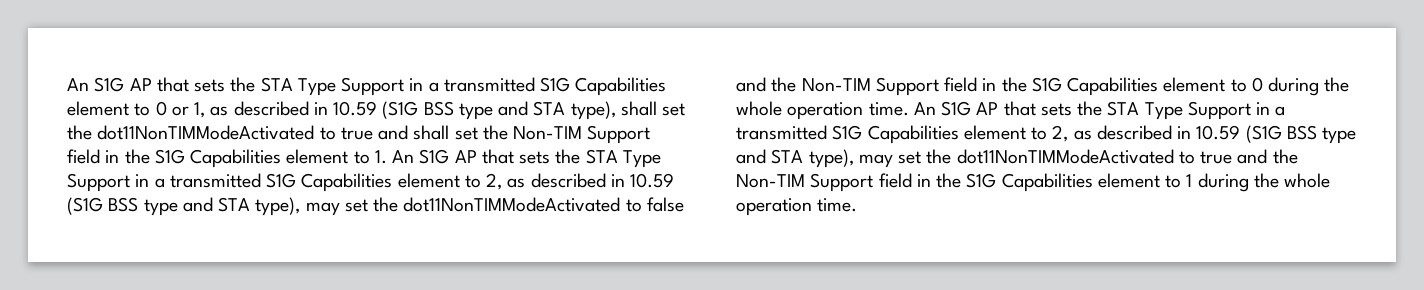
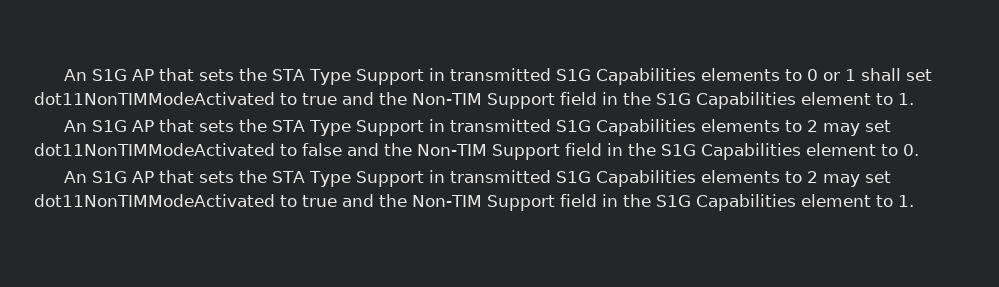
- An S1G AP that sets the STA Type Support in a transmitted S1G Capabilities element to 0 or 1, as described in 10.59 (S1G BSS type and STA type), shall set the dot11NonTIMModeActivated to true and shall set the Non-TIM Support field in the S1G Capabilities element to 1. An S1G AP that sets the STA Type Support in a transmitted S1G Capabilities element to 2, as described in 10.59 (S1G BSS type and STA type), may set the dot11NonTIMModeActivated to false and the Non-TIM Support field in the S1G Capabilities element to 0 during the whole operation time. An S1G AP that sets the STA Type Support in a transmitted S1G Capabilities element to 2, as described in 10.59 (S1G BSS type and STA type), may set the dot11NonTIMModeActivated to true and the Non-TIM Support field in the S1G Capabilities element to 1 during the whole operation time.
+ An S1G AP that sets the STA Type Support in transmitted S1G Capabilities elements to 0 or 1 shall set dot11NonTIMModeActivated to true and the Non-TIM Support field in the S1G Capabilities element to 1.
+ An S1G AP that sets the STA Type Support in transmitted S1G Capabilities elements to 2 may set dot11NonTIMModeActivated to false and the Non-TIM Support field in the S1G Capabilities element to 0.
+ An S1G AP that sets the STA Type Support in transmitted S1G Capabilities elements to 2 may set dot11NonTIMModeActivated to true and the Non-TIM Support field in the S1G Capabilities element to 1.

